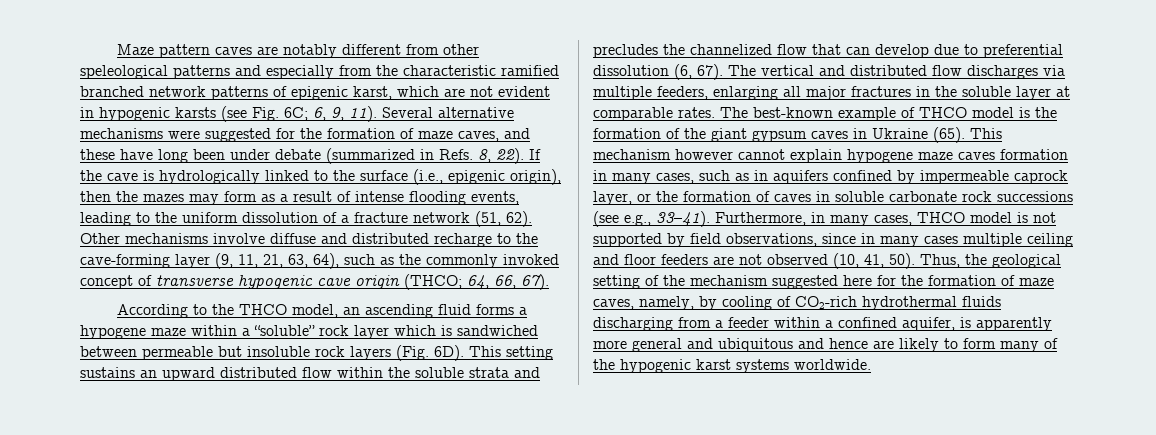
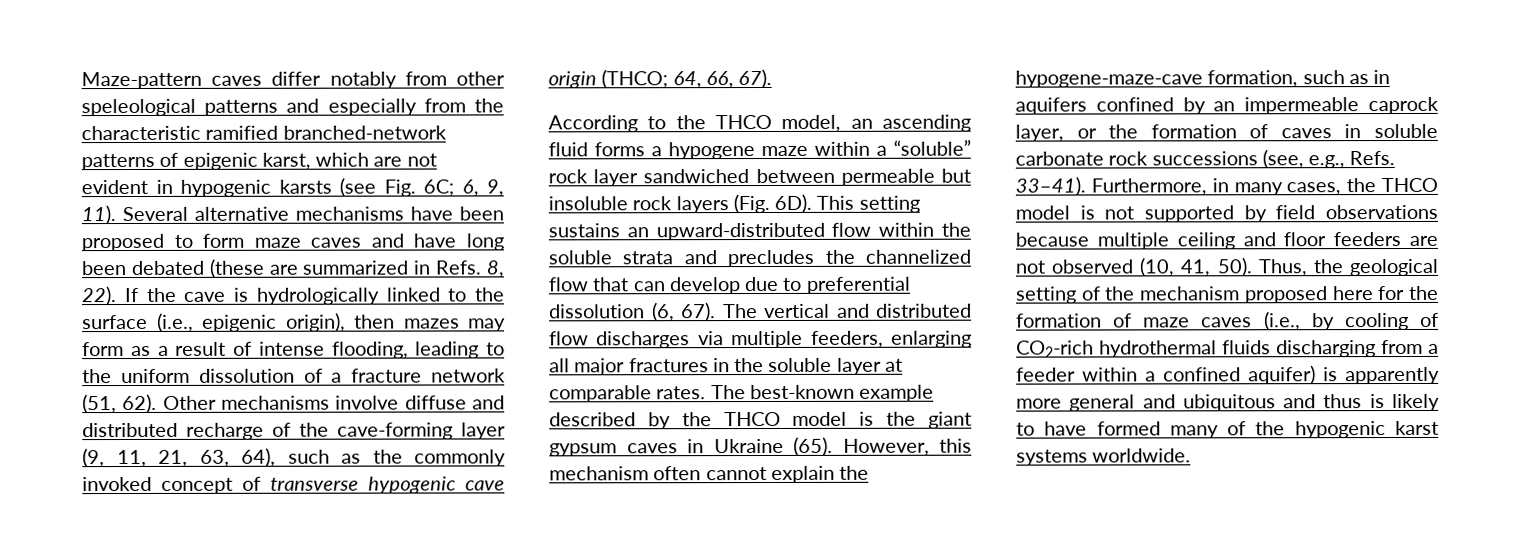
- Maze pattern caves are notably different from other speleological patterns and especially from the characteristic ramified branched network patterns of epigenic karst, which are not evident in hypogenic karsts (see Fig. 6C; 6, 9, 11).
+ Maze-pattern caves differ notably from other speleological patterns and especially from the characteristic ramified branched-network patterns of epigenic karst, which are not evident in hypogenic karsts (see Fig. 6C; 6, 9, 11).
- Several alternative mechanisms were suggested for the formation of maze caves, and these have long been under debate (summarized in Refs.
+ Several alternative mechanisms have been proposed to form maze caves and have long been debated (these are summarized in Refs.
- If the cave is hydrologically linked to the surface (i.e., epigenic origin), then the mazes may form as a result of intense flooding events, leading to the uniform dissolution of a fracture network (51, 62).
+ If the cave is hydrologically linked to the surface (i.e., epigenic origin), then mazes may form as a result of intense flooding, leading to the uniform dissolution of a fracture network (51, 62).
- Other mechanisms involve diffuse and distributed recharge to the cave-forming layer (9, 11, 21, 63, 64), such as the commonly invoked concept of transverse hypogenic cave origin (THCO; 64, 66, 67).
+ Other mechanisms involve diffuse and distributed recharge of the cave-forming layer (9, 11, 21, 63, 64), such as the commonly invoked concept of transverse hypogenic cave origin (THCO; 64, 66, 67).
- According to the THCO model, an ascending fluid forms a hypogene maze within a “soluble” rock layer which is sandwiched between permeable but insoluble rock layers (Fig. 6D).
+ According to the THCO model, an ascending fluid forms a hypogene maze within a “soluble” rock layer sandwiched between permeable but insoluble rock layers (Fig. 6D).
- This setting sustains an upward distributed flow within the soluble strata and precludes the channelized flow that can develop due to preferential dissolution (6, 67).
+ This setting sustains an upward-distributed flow within the soluble strata and precludes the channelized flow that can develop due to preferential dissolution (6, 67).
- The best-known example of THCO model is the formation of the giant gypsum caves in Ukraine (65).
+ The best-known example described by the THCO model is the giant gypsum caves in Ukraine (65).
- This mechanism however cannot explain hypogene maze caves formation in many cases, such as in aquifers confined by impermeable caprock layer, or the formation of caves in soluble carbonate rock successions (see e.g., 33–41).
+ However, this mechanism often cannot explain the hypogene-maze-cave formation, such as in aquifers confined by an impermeable caprock layer, or the formation of caves in soluble carbonate rock successions (see, e.g., Refs. 33–41).
- Furthermore, in many cases, THCO model is not supported by field observations, since in many cases multiple ceiling and floor feeders are not observed (10, 41, 50).
+ Furthermore, in many cases, the THCO model is not supported by field observations because multiple ceiling and floor feeders are not observed (10, 41, 50).
- Thus, the geological setting of the mechanism suggested here for the formation of maze caves, namely, by cooling of CO2-rich hydrothermal fluids discharging from a feeder within a confined aquifer, is apparently more general and ubiquitous and hence are likely to form many of the hypogenic karst systems worldwide.
+ Thus, the geological setting of the mechanism proposed here for the formation of maze caves (i.e., by cooling of CO2-rich hydrothermal fluids discharging from a feeder within a confined aquifer) is apparently more general and ubiquitous and thus is likely to have formed many of the hypogenic karst systems worldwide.

